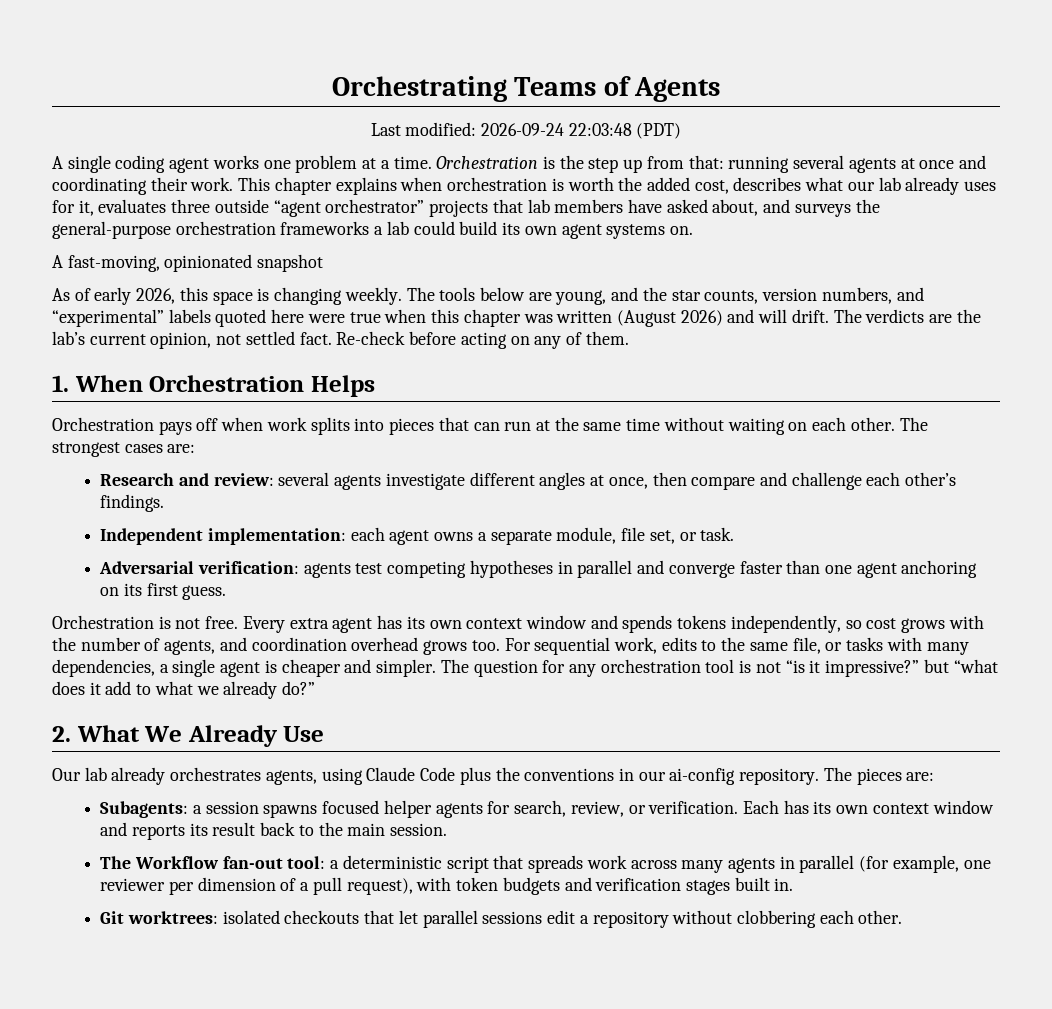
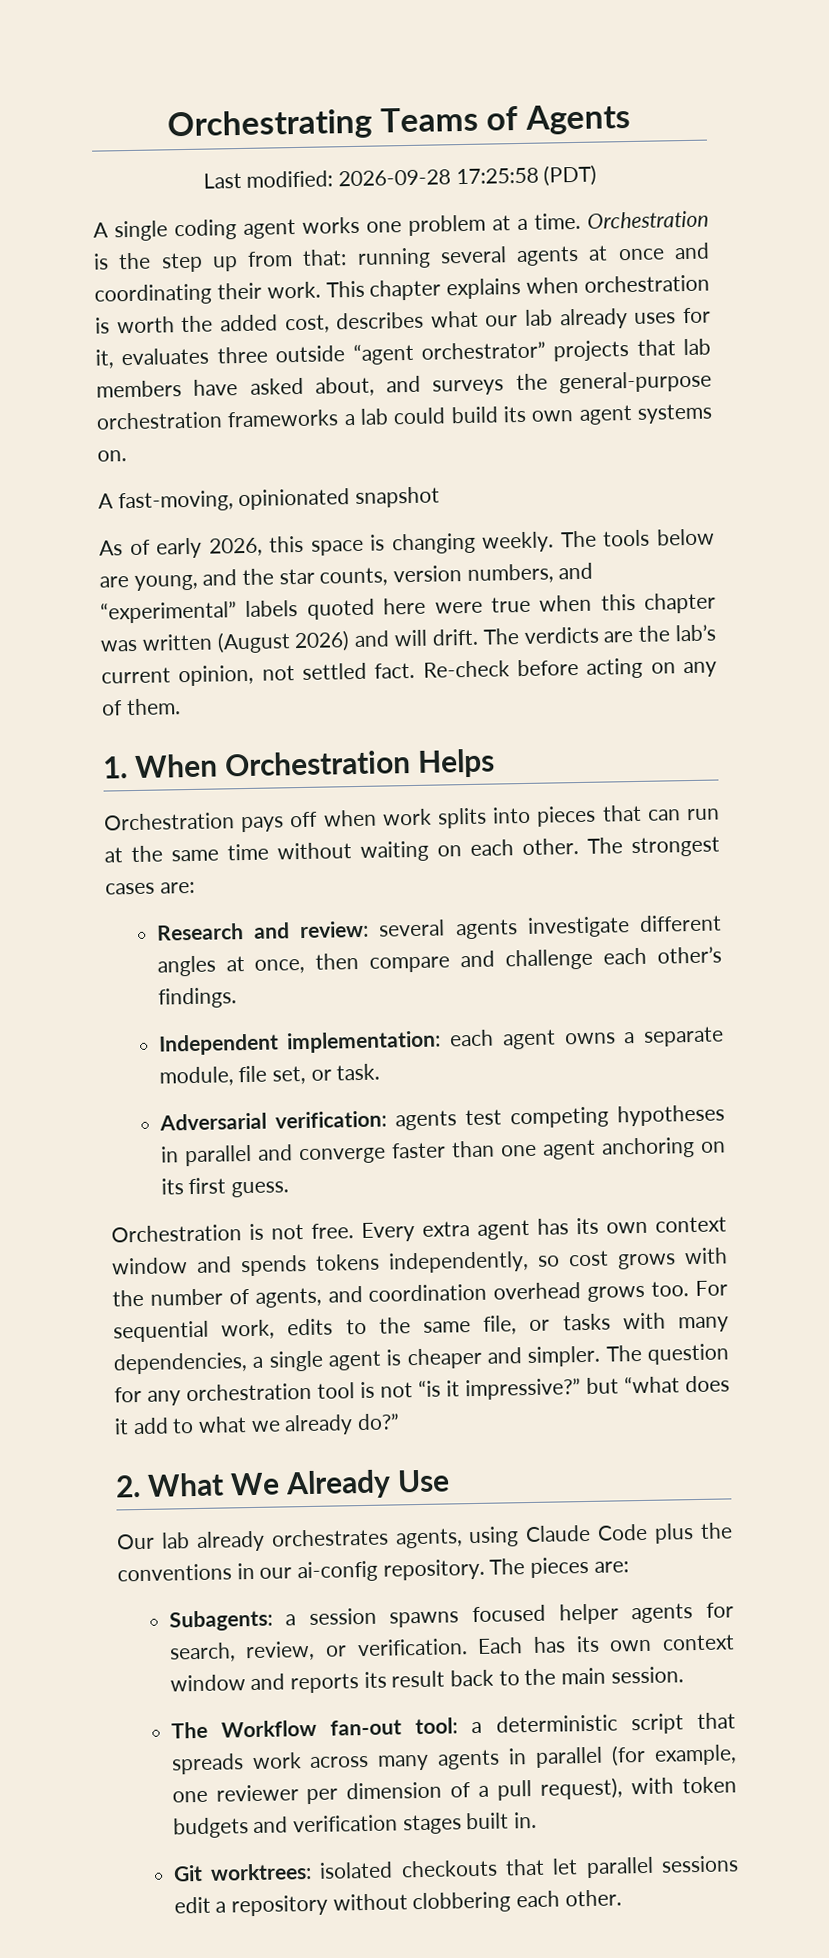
- Last modified: 2026-09-24 22:03:48 (PDT)
+ Last modified: 2026-09-28 17:25:58 (PDT)

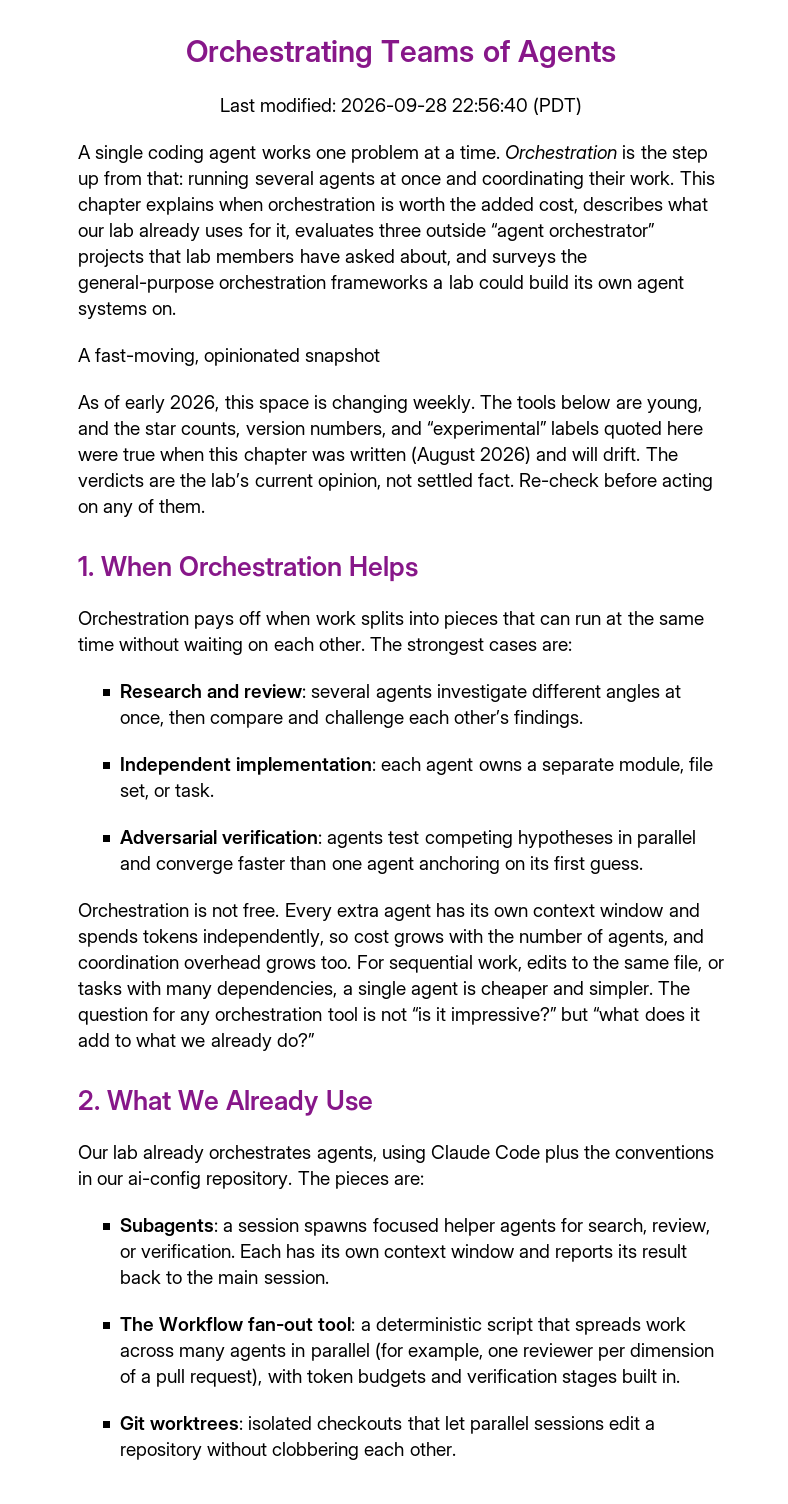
- Last modified: 2026-09-28 17:25:58 (PDT)
+ Last modified: 2026-09-28 22:56:40 (PDT)

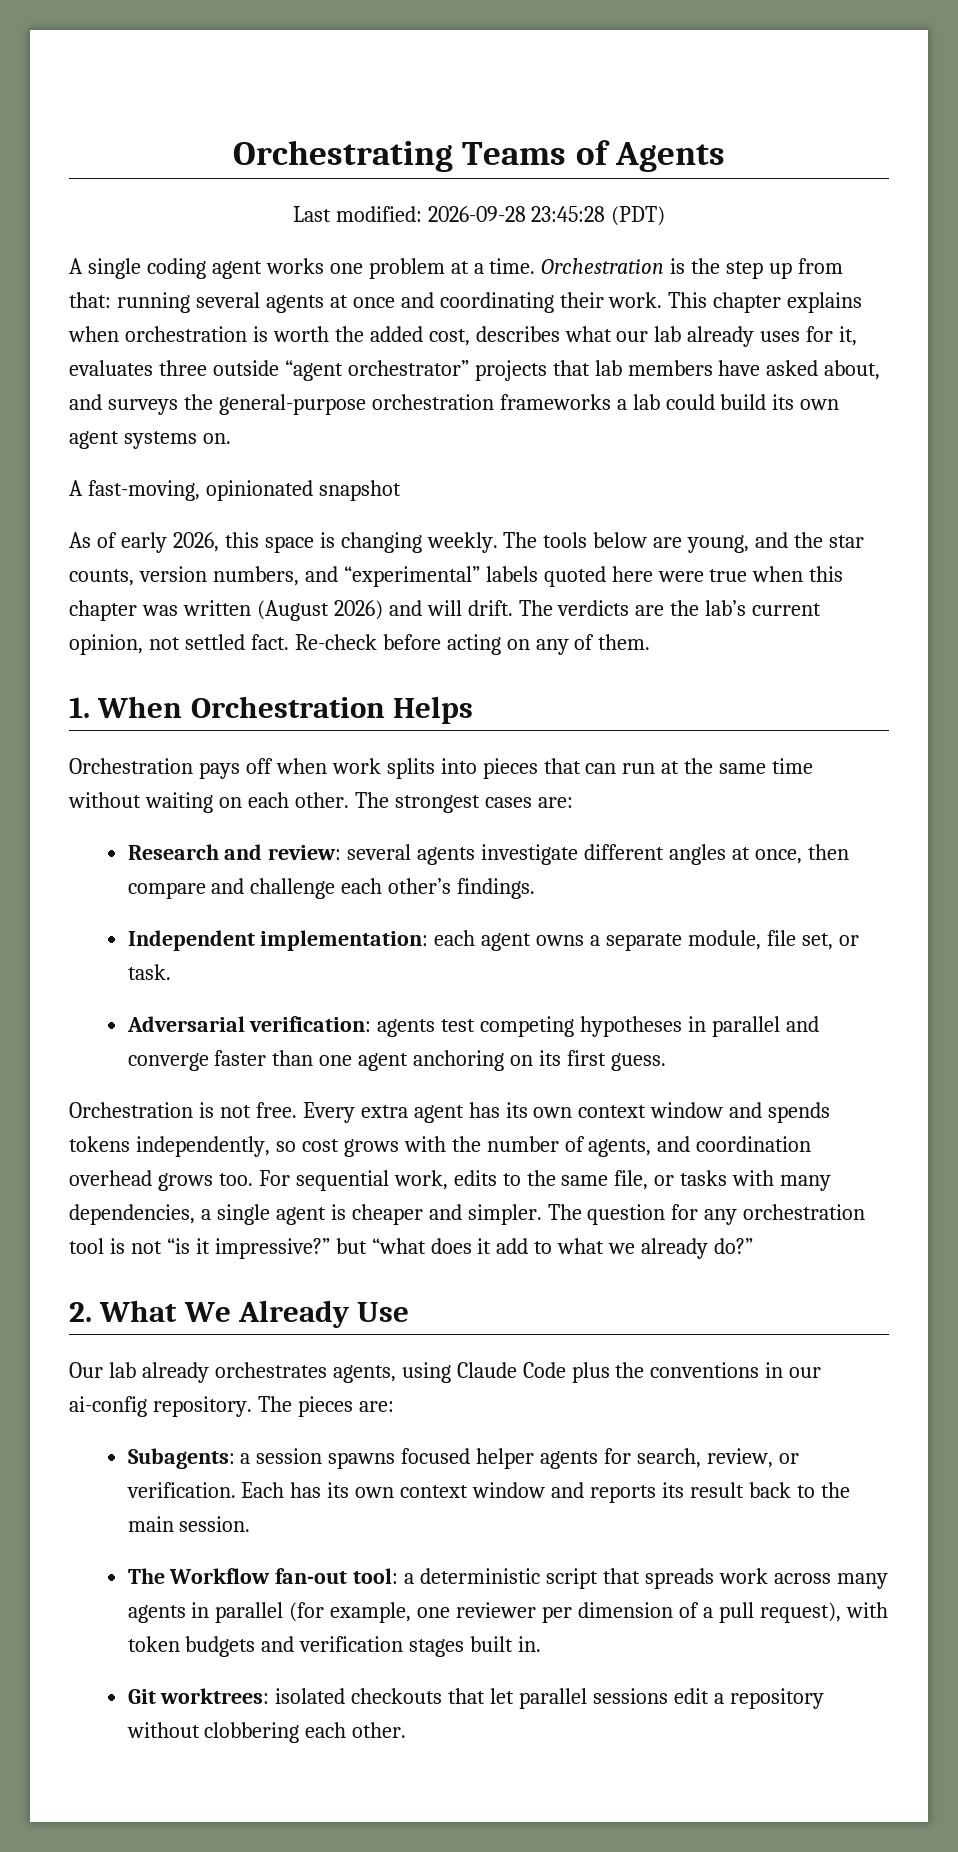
- Last modified: 2026-09-28 22:56:40 (PDT)
+ Last modified: 2026-09-28 23:45:28 (PDT)

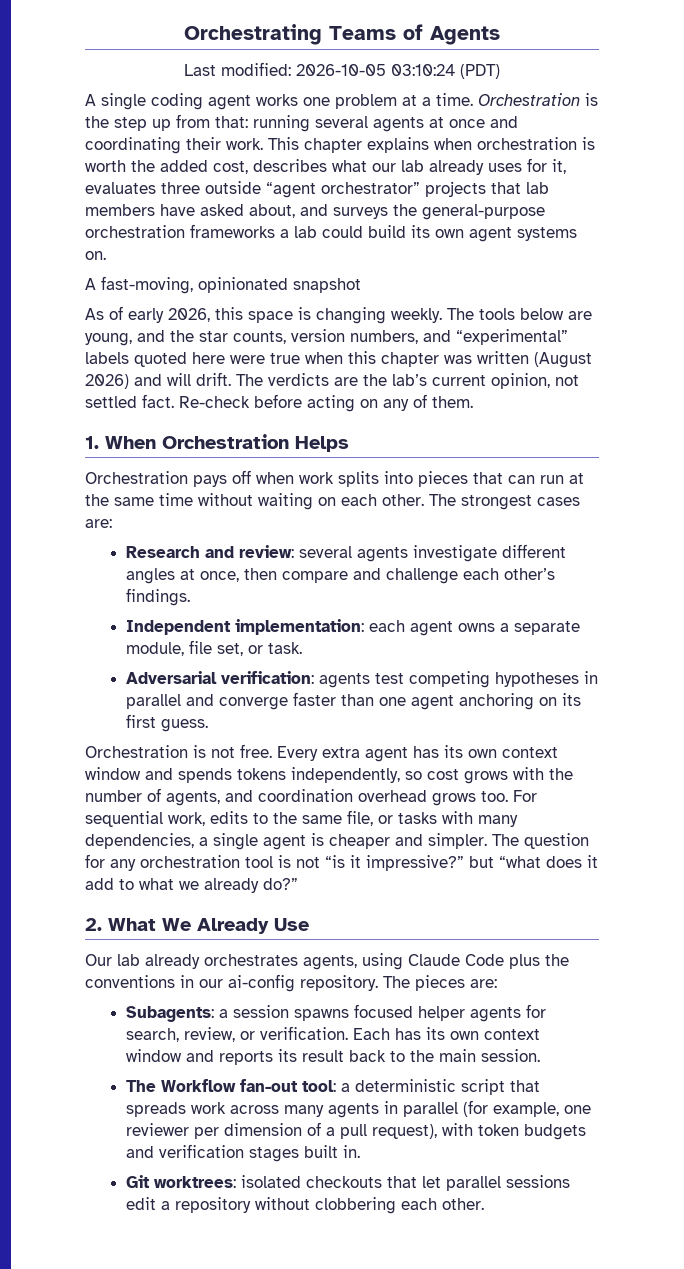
- Last modified: 2026-09-28 23:45:28 (PDT)
+ Last modified: 2026-10-05 03:10:24 (PDT)

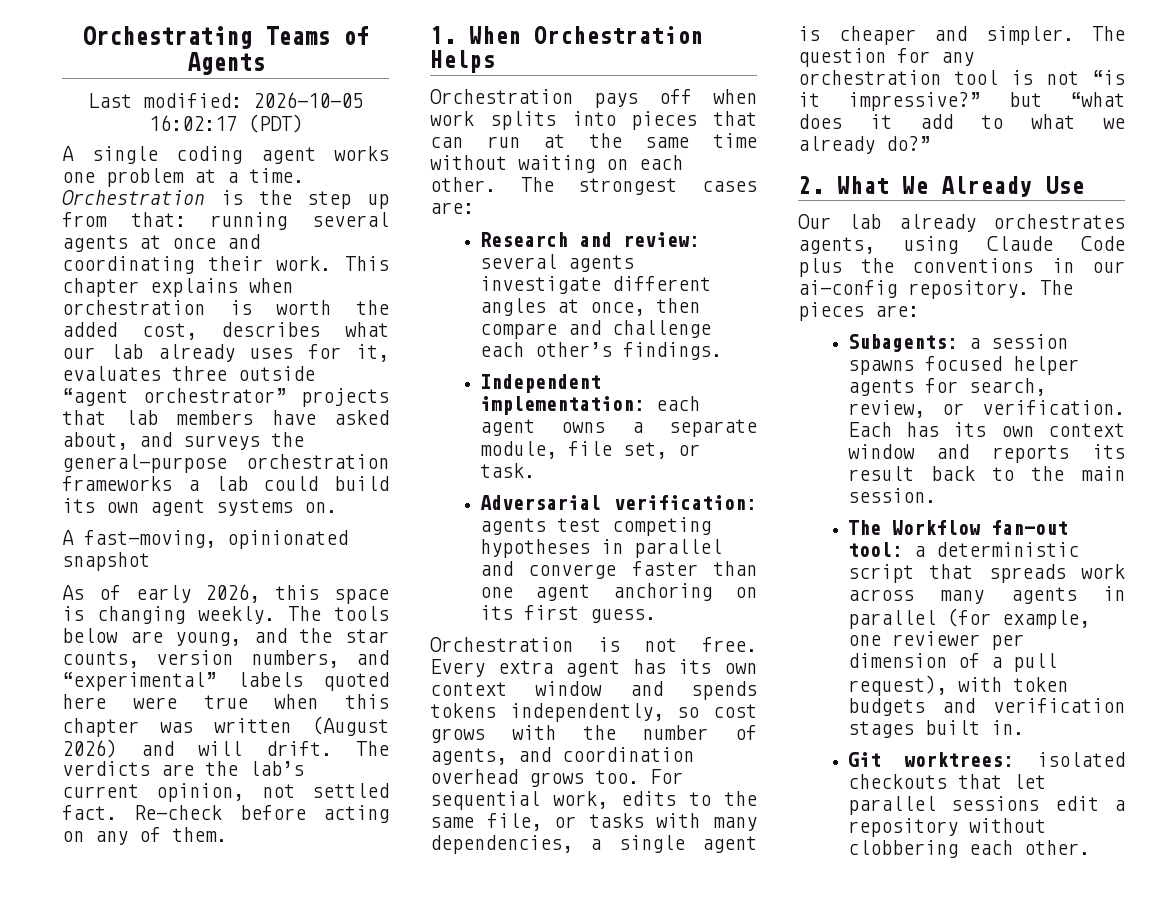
- Last modified: 2026-10-05 03:10:24 (PDT)
+ Last modified: 2026-10-05 16:02:17 (PDT)

